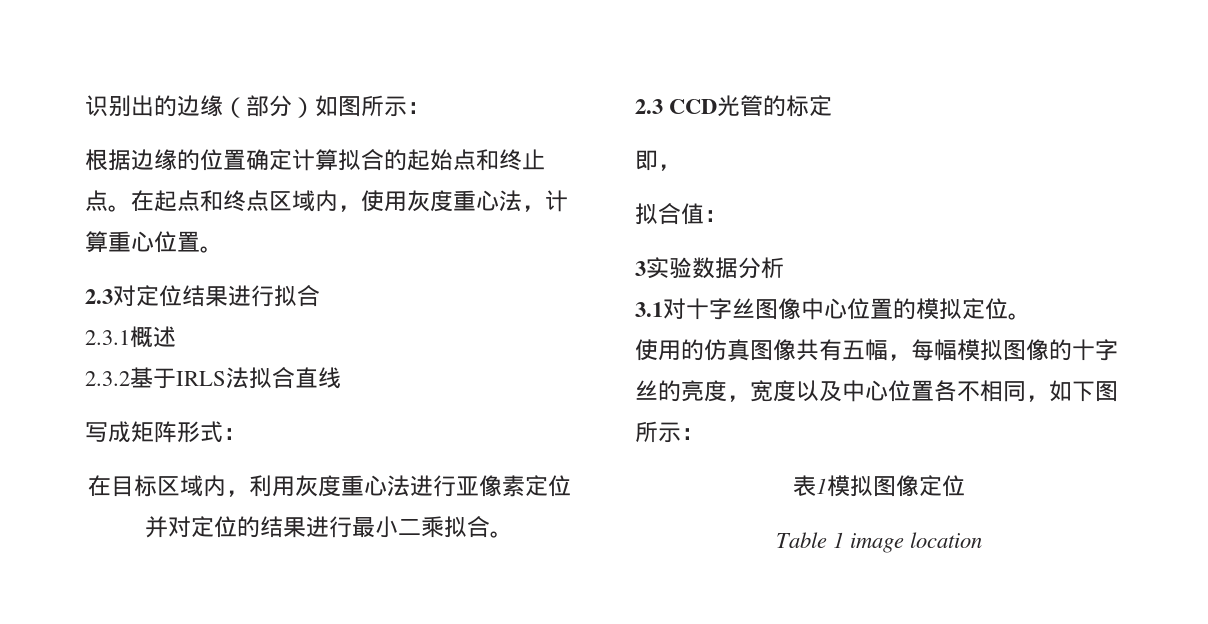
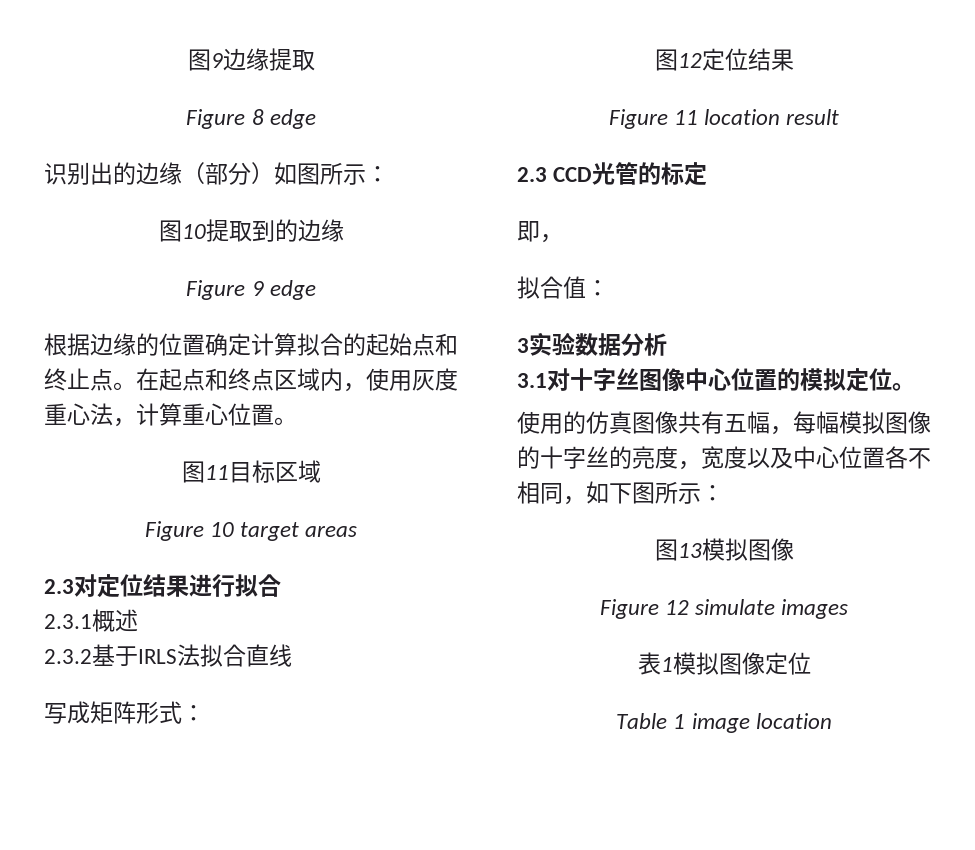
+ 图9边缘提取
+ Figure 8 edge
+ 图10提取到的边缘
+ Figure 9 edge
+ 图11目标区域
+ Figure 10 target areas
- 在目标区域内，利用灰度重心法进行亚像素定位并对定位的结果进行最小二乘拟合。
+ 图12定位结果
+ Figure 11 location result
+ 图13模拟图像
+ Figure 12 simulate images

